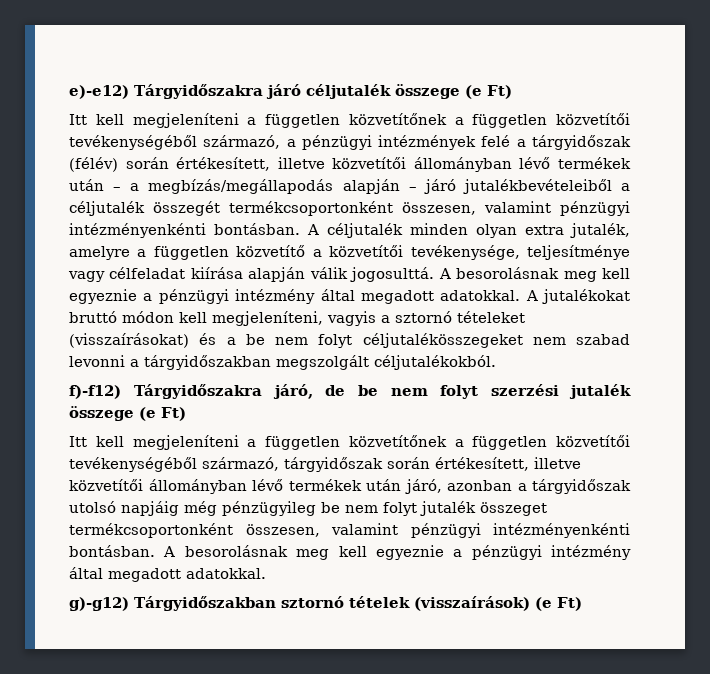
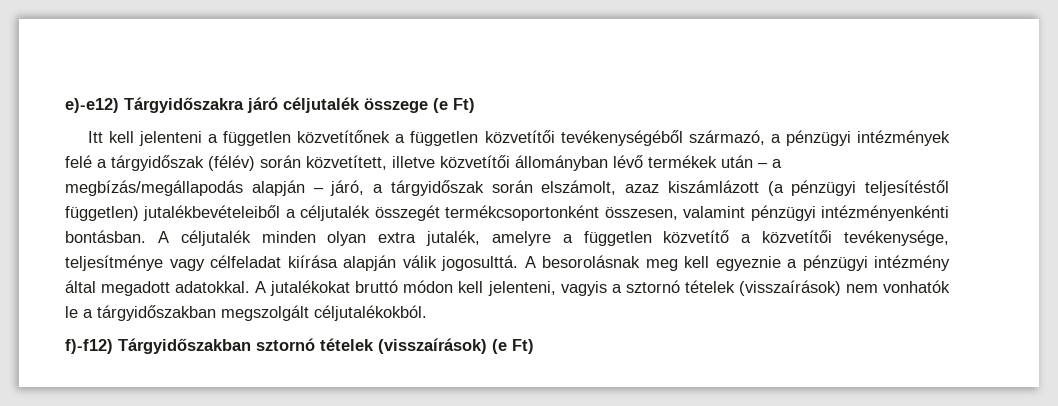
- Itt kell megjeleníteni a független közvetítőnek a független közvetítői tevékenységéből származó, a pénzügyi intézmények felé a tárgyidőszak (félév) során értékesített, illetve közvetítői állományban lévő termékek után – a megbízás/megállapodás alapján – járó jutalékbevételeiből a céljutalék összegét termékcsoportonként összesen, valamint pénzügyi intézményenkénti bontásban.
+ Itt kell jelenteni a független közvetítőnek a független közvetítői tevékenységéből származó, a pénzügyi intézmények felé a tárgyidőszak (félév) során közvetített, illetve közvetítői állományban lévő termékek után – a megbízás/megállapodás alapján – járó, a tárgyidőszak során elszámolt, azaz kiszámlázott (a pénzügyi teljesítéstől független) jutalékbevételeiből a céljutalék összegét termékcsoportonként összesen, valamint pénzügyi intézményenkénti bontásban.
- A jutalékokat bruttó módon kell megjeleníteni, vagyis a sztornó tételeket (visszaírásokat) és a be nem folyt céljutalékösszegeket nem szabad levonni a tárgyidőszakban megszolgált céljutalékokból.
+ A jutalékokat bruttó módon kell jelenteni, vagyis a sztornó tételek (visszaírások) nem vonhatók le a tárgyidőszakban megszolgált céljutalékokból.
- f)-f12) Tárgyidőszakra járó, de be nem folyt szerzési jutalék összege (e Ft)
- Itt kell megjeleníteni a független közvetítőnek a független közvetítői tevékenységéből származó, tárgyidőszak során értékesített, illetve közvetítői állományban lévő termékek után járó, azonban a tárgyidőszak utolsó napjáig még pénzügyileg be nem folyt jutalék összeget termékcsoportonként összesen, valamint pénzügyi intézményenkénti bontásban. A besorolásnak meg kell egyeznie a pénzügyi intézmény által megadott adatokkal.
- g)-g12) Tárgyidőszakban sztornó tételek (visszaírások) (e Ft)
+ f)-f12) Tárgyidőszakban sztornó tételek (visszaírások) (e Ft)

